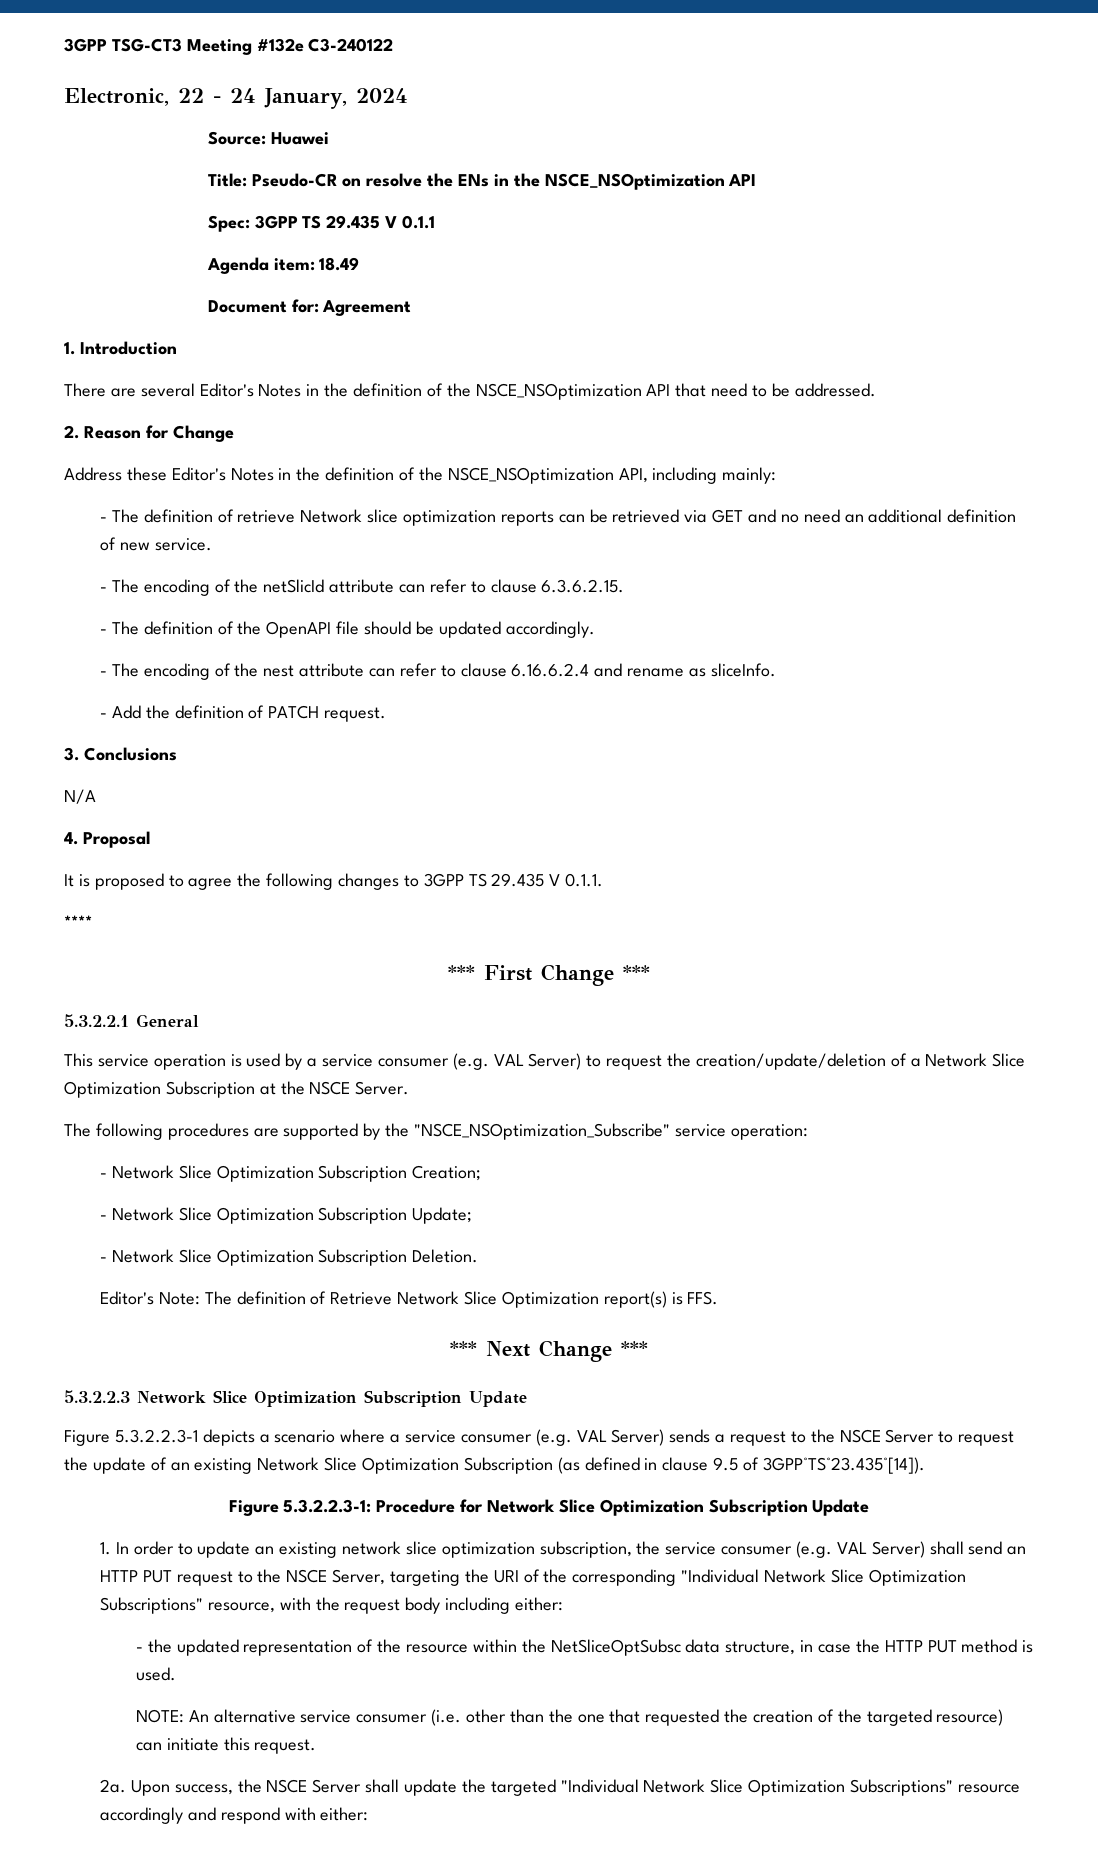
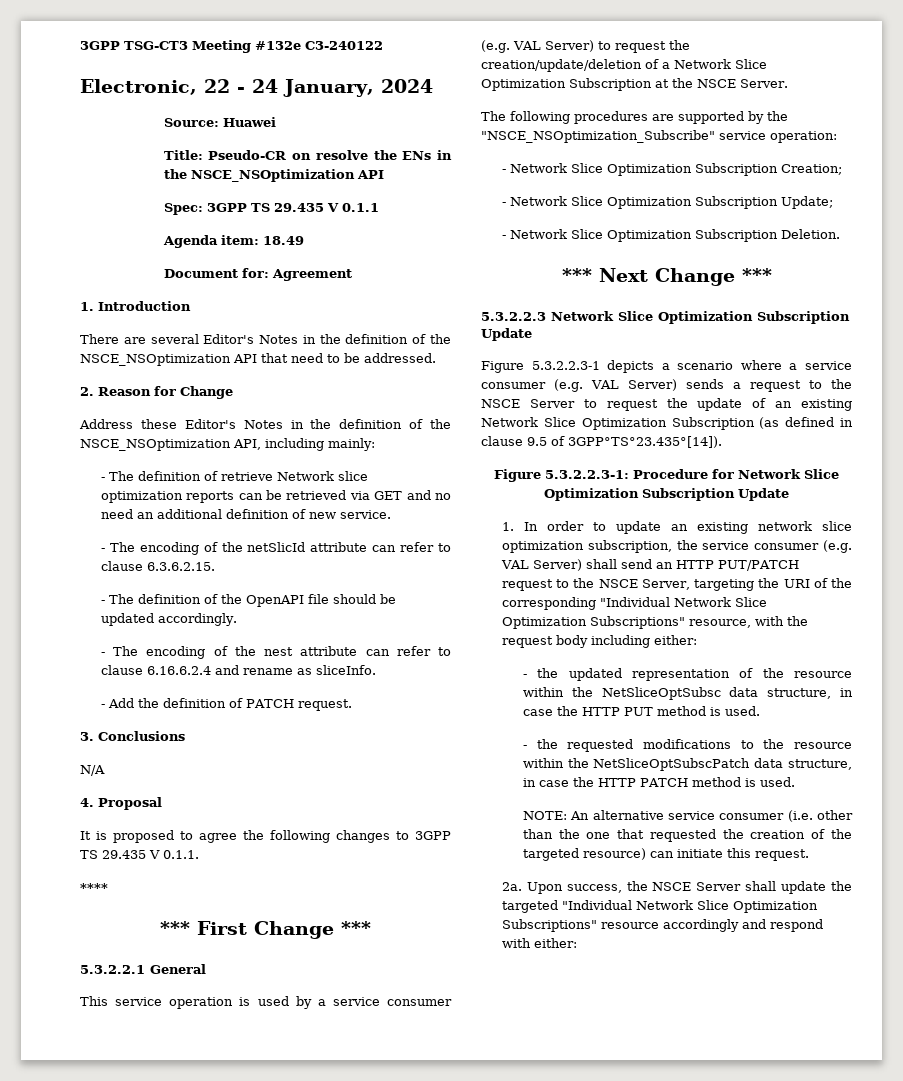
- Editor's Note: The definition of Retrieve Network Slice Optimization report(s) is FFS.
- 1. In order to update an existing network slice optimization subscription, the service consumer (e.g. VAL Server) shall send an HTTP PUT request to the NSCE Server, targeting the URI of the corresponding "Individual Network Slice Optimization Subscriptions" resource, with the request body including either:
+ 1. In order to update an existing network slice optimization subscription, the service consumer (e.g. VAL Server) shall send an HTTP PUT/PATCH request to the NSCE Server, targeting the URI of the corresponding "Individual Network Slice Optimization Subscriptions" resource, with the request body including either:
+ - the requested modifications to the resource within the NetSliceOptSubscPatch data structure, in case the HTTP PATCH method is used.

